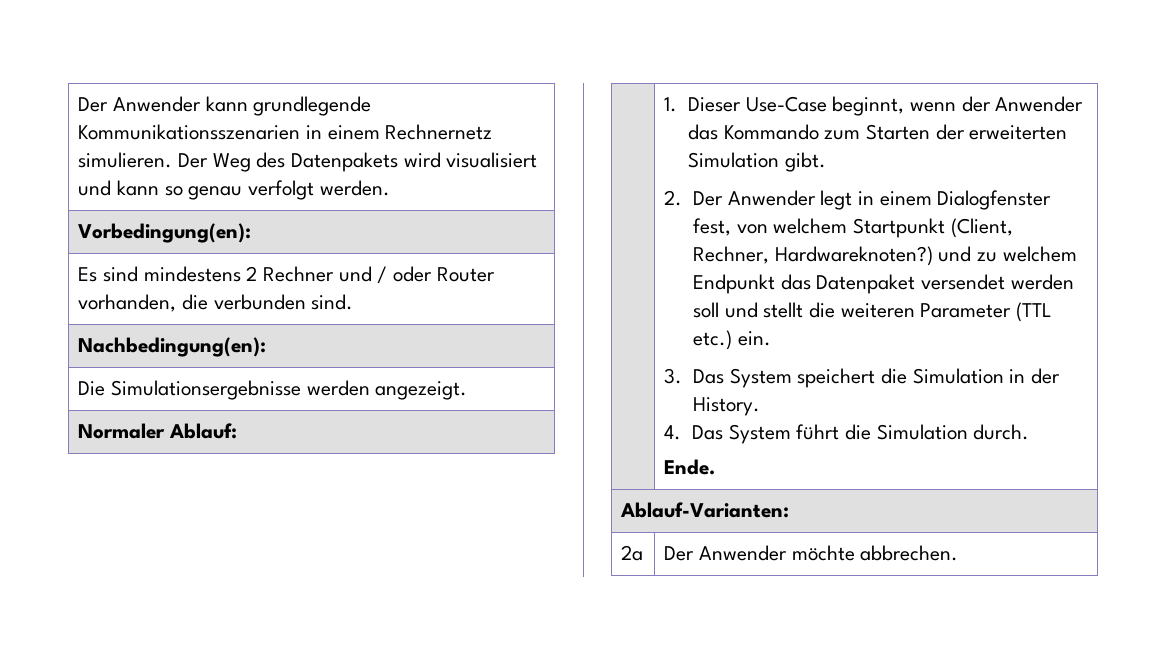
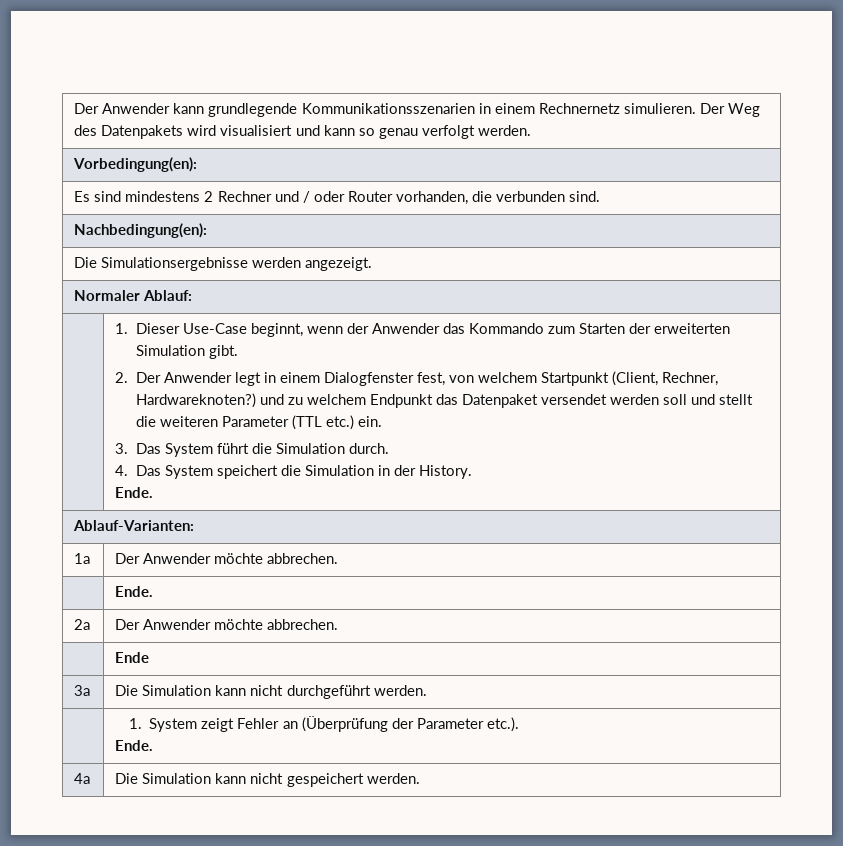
- 3. Das System speichert die Simulation in der History.
- 4. Das System führt die Simulation durch.
+ 3. Das System führt die Simulation durch.
+ 4. Das System speichert die Simulation in der History.
  Ende.
  Ablauf-Varianten:
+ 1a | Der Anwender möchte abbrechen.
+ | Ende.
+ | Ende
+ 3a | Die Simulation kann nicht durchgeführt werden.
+ | 1. System zeigt Fehler an (Überprüfung der Parameter etc.).
+ Ende.
+ 4a | Die Simulation kann nicht gespeichert werden.

